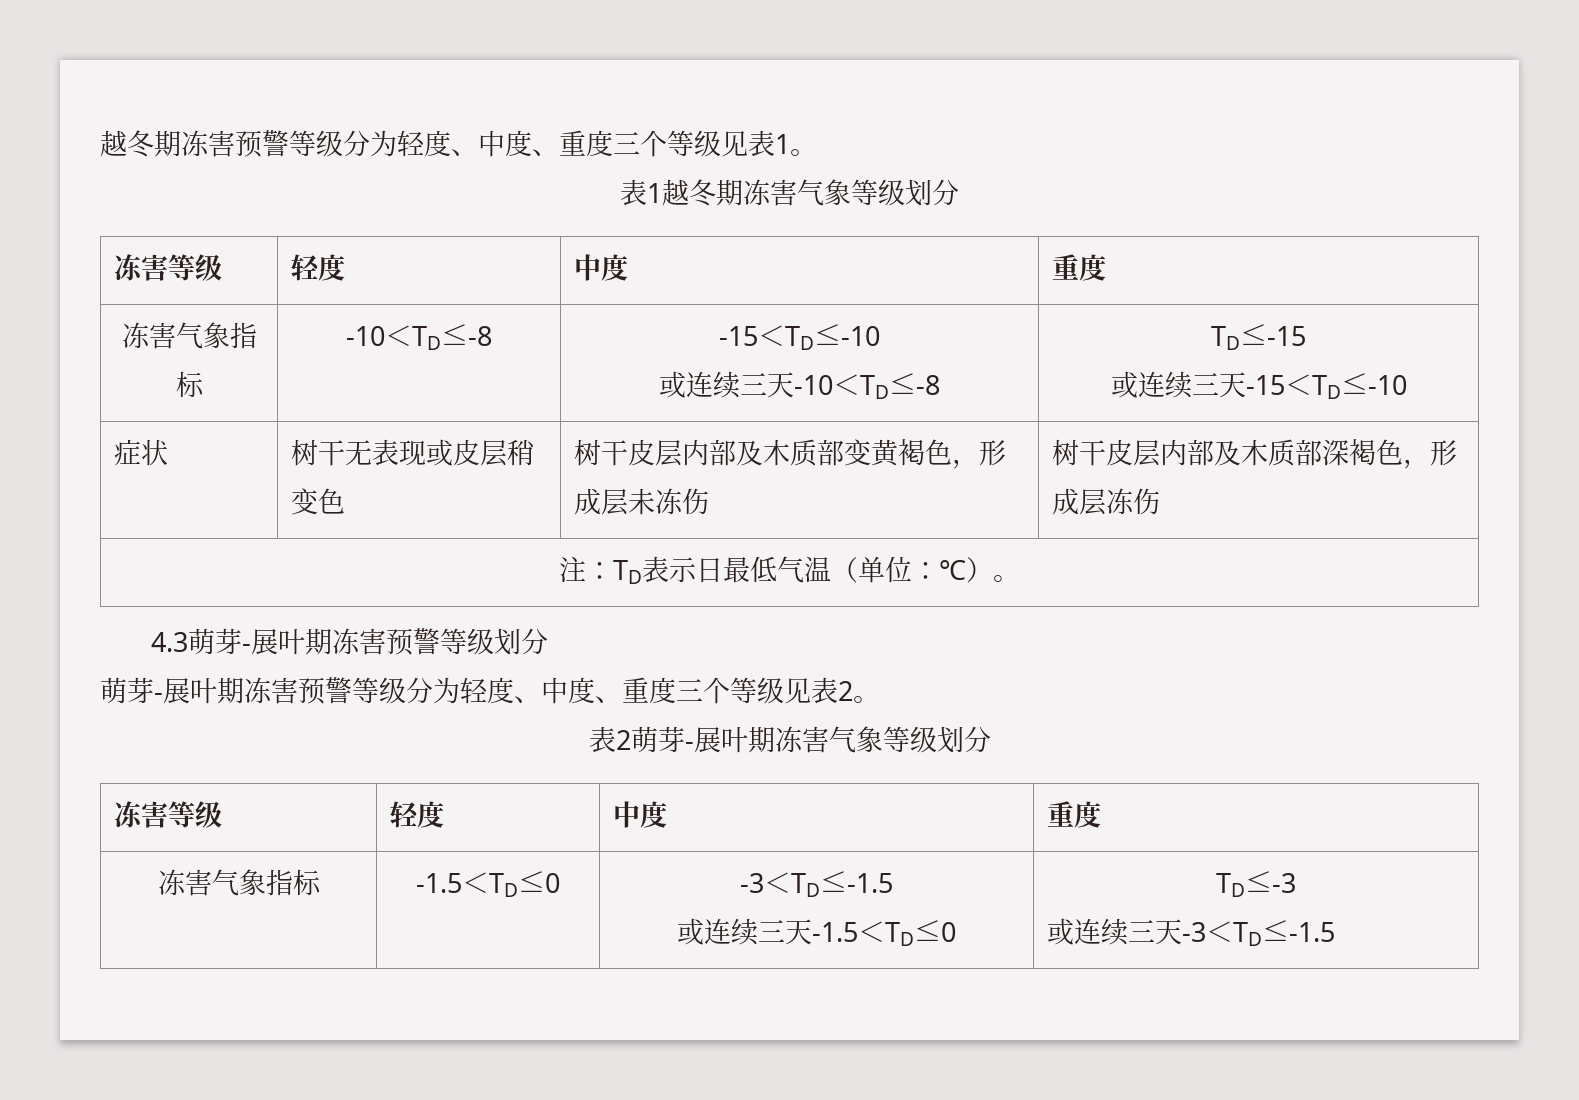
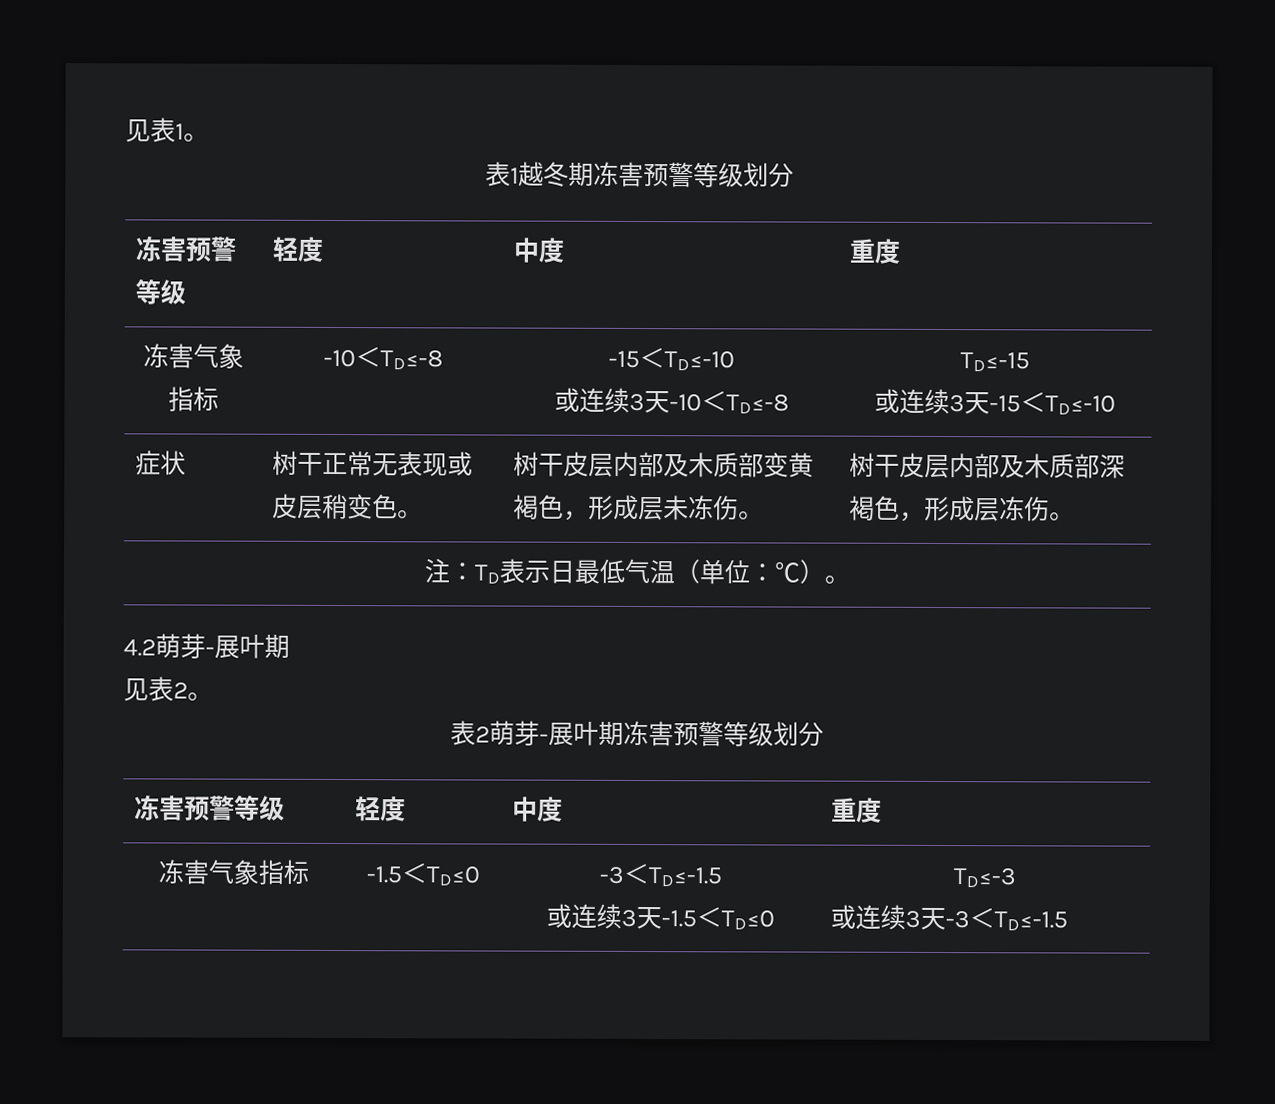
- 越冬期冻害预警等级分为轻度、中度、重度三个等级见表1。
+ 见表1。
- 表1越冬期冻害气象等级划分
- 冻害等级 | 轻度 | 中度 | 重度
+ 表1越冬期冻害预警等级划分
+ 冻害预警等级 | 轻度 | 中度 | 重度
  冻害气象指标 | -10＜TD≤-8 | -15＜TD≤-10
- 或连续三天-10＜TD≤-8 | TD≤-15
- 或连续三天-15＜TD≤-10
+ 或连续3天-10＜TD≤-8 | TD≤-15
+ 或连续3天-15＜TD≤-10
- 症状 | 树干无表现或皮层稍变色 | 树干皮层内部及木质部变黄褐色，形成层未冻伤 | 树干皮层内部及木质部深褐色，形成层冻伤
+ 症状 | 树干正常无表现或皮层稍变色。 | 树干皮层内部及木质部变黄褐色，形成层未冻伤。 | 树干皮层内部及木质部深褐色，形成层冻伤。
- 4.3萌芽-展叶期冻害预警等级划分
- 萌芽-展叶期冻害预警等级分为轻度、中度、重度三个等级见表2。
+ 4.2萌芽-展叶期
+ 见表2。
- 表2萌芽-展叶期冻害气象等级划分
- 冻害等级 | 轻度 | 中度 | 重度
+ 表2萌芽-展叶期冻害预警等级划分
+ 冻害预警等级 | 轻度 | 中度 | 重度
  冻害气象指标 | -1.5＜TD≤0 | -3＜TD≤-1.5
- 或连续三天-1.5＜TD≤0 | TD≤-3
- 或连续三天-3＜TD≤-1.5
+ 或连续3天-1.5＜TD≤0 | TD≤-3
+ 或连续3天-3＜TD≤-1.5

